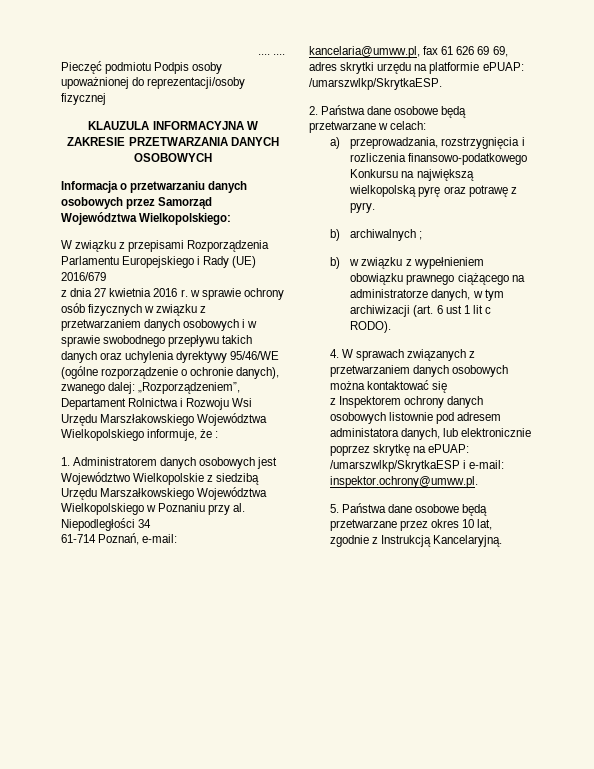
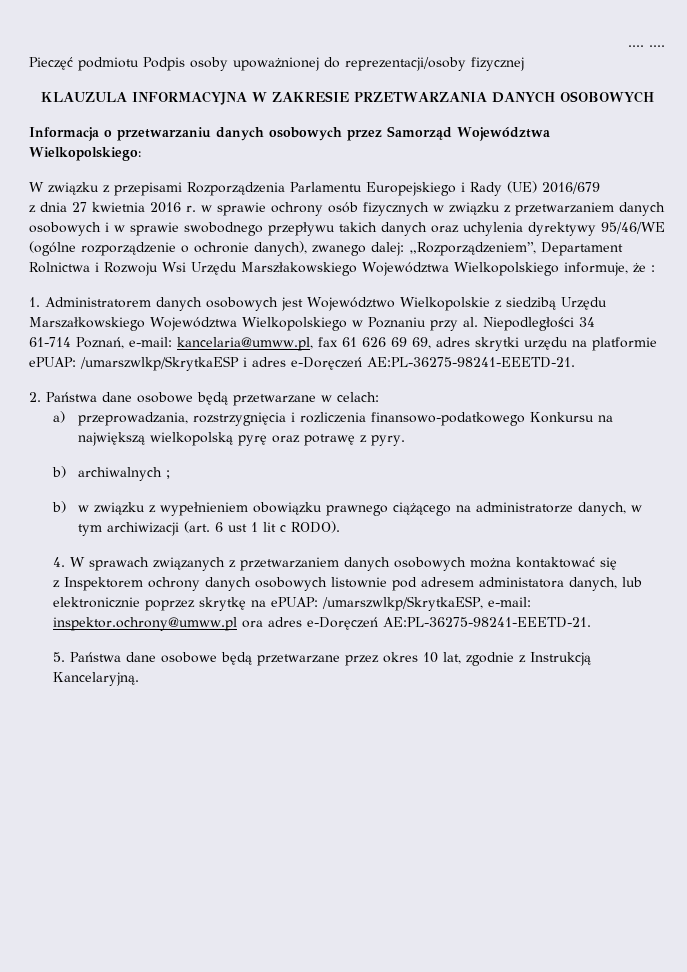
- 61-714 Poznań, e-mail: kancelaria@umww.pl, fax 61 626 69 69, adres skrytki urzędu na platformie ePUAP: /umarszwlkp/SkrytkaESP.
+ 61-714 Poznań, e-mail: kancelaria@umww.pl, fax 61 626 69 69, adres skrytki urzędu na platformie ePUAP: /umarszwlkp/SkrytkaESP i adres e-Doręczeń AE:PL-36275-98241-EEETD-21.
- z Inspektorem ochrony danych osobowych listownie pod adresem administatora danych, lub elektronicznie poprzez skrytkę na ePUAP: /umarszwlkp/SkrytkaESP i e-mail: inspektor.ochrony@umww.pl.
+ z Inspektorem ochrony danych osobowych listownie pod adresem administatora danych, lub elektronicznie poprzez skrytkę na ePUAP: /umarszwlkp/SkrytkaESP, e-mail: inspektor.ochrony@umww.pl ora adres e-Doręczeń AE:PL-36275-98241-EEETD-21.

